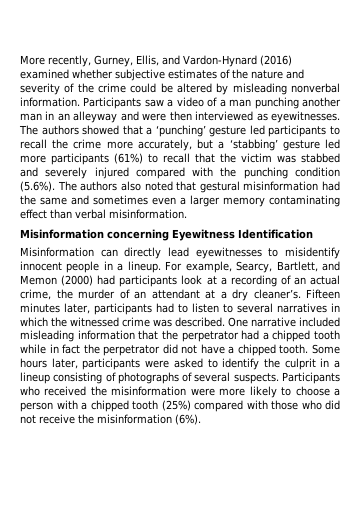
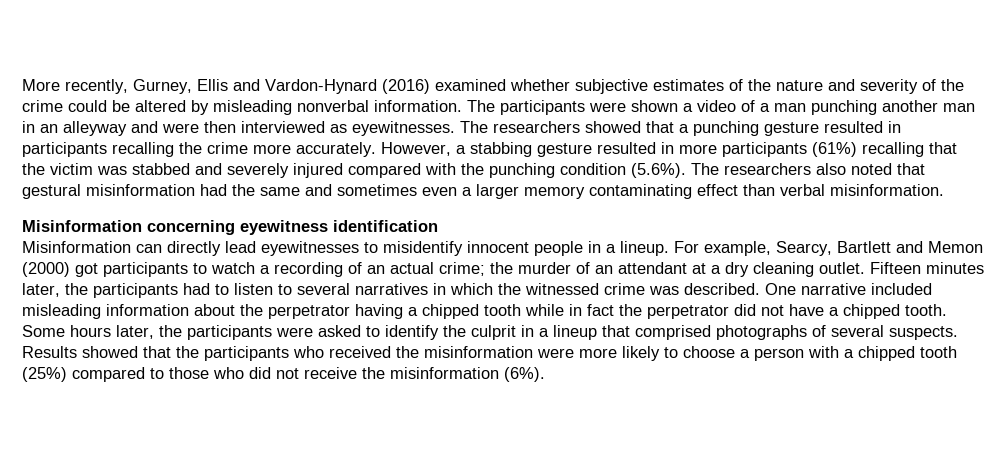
- More recently, Gurney, Ellis, and Vardon-Hynard (2016) examined whether subjective estimates of the nature and severity of the crime could be altered by misleading nonverbal information.
+ More recently, Gurney, Ellis and Vardon-Hynard (2016) examined whether subjective estimates of the nature and severity of the crime could be altered by misleading nonverbal information.
- Participants saw a video of a man punching another man in an alleyway and were then interviewed as eyewitnesses.
+ The participants were shown a video of a man punching another man in an alleyway and were then interviewed as eyewitnesses.
- The authors showed that a ‘punching’ gesture led participants to recall the crime more accurately, but a ‘stabbing’ gesture led more participants (61%) to recall that the victim was stabbed and severely injured compared with the punching condition (5.6%). The authors also noted that gestural misinformation had the same and sometimes even a larger memory contaminating effect than verbal misinformation.
+ The researchers showed that a punching gesture resulted in participants recalling the crime more accurately. However, a stabbing gesture resulted in more participants (61%) recalling that the victim was stabbed and severely injured compared with the punching condition (5.6%). The researchers also noted that gestural misinformation had the same and sometimes even a larger memory contaminating effect than verbal misinformation.
- Misinformation concerning Eyewitness Identification
+ Misinformation concerning eyewitness identification
- For example, Searcy, Bartlett, and Memon (2000) had participants look at a recording of an actual crime, the murder of an attendant at a dry cleaner’s.
+ For example, Searcy, Bartlett and Memon (2000) got participants to watch a recording of an actual crime; the murder of an attendant at a dry cleaning outlet.
- Fifteen minutes later, participants had to listen to several narratives in which the witnessed crime was described.
+ Fifteen minutes later, the participants had to listen to several narratives in which the witnessed crime was described.
- One narrative included misleading information that the perpetrator had a chipped tooth while in fact the perpetrator did not have a chipped tooth.
+ One narrative included misleading information about the perpetrator having a chipped tooth while in fact the perpetrator did not have a chipped tooth.
- Some hours later, participants were asked to identify the culprit in a lineup consisting of photographs of several suspects.
+ Some hours later, the participants were asked to identify the culprit in a lineup that comprised photographs of several suspects.
- Participants who received the misinformation were more likely to choose a person with a chipped tooth (25%) compared with those who did not receive the misinformation (6%).
+ Results showed that the participants who received the misinformation were more likely to choose a person with a chipped tooth (25%) compared to those who did not receive the misinformation (6%).

